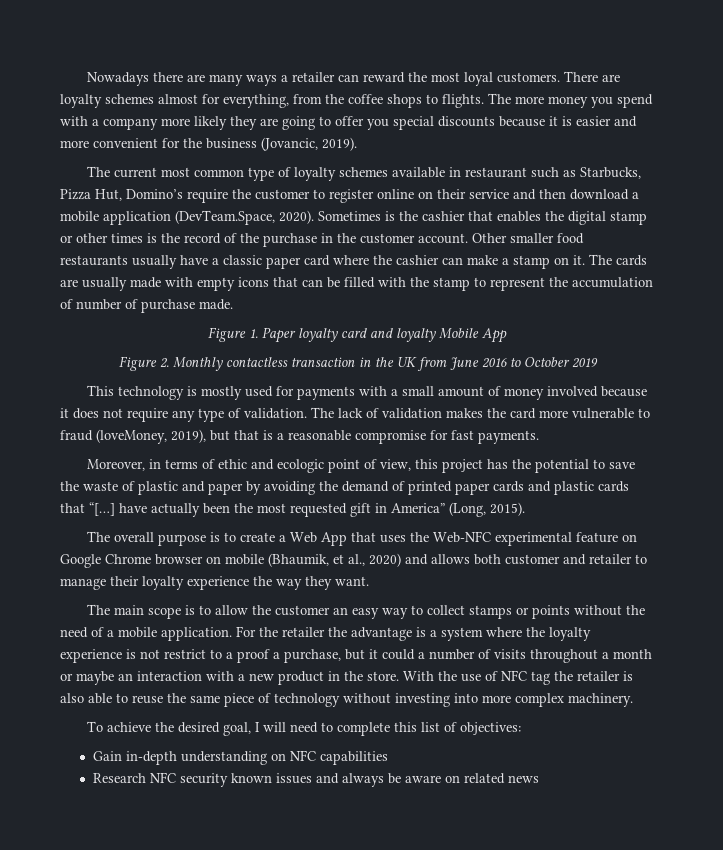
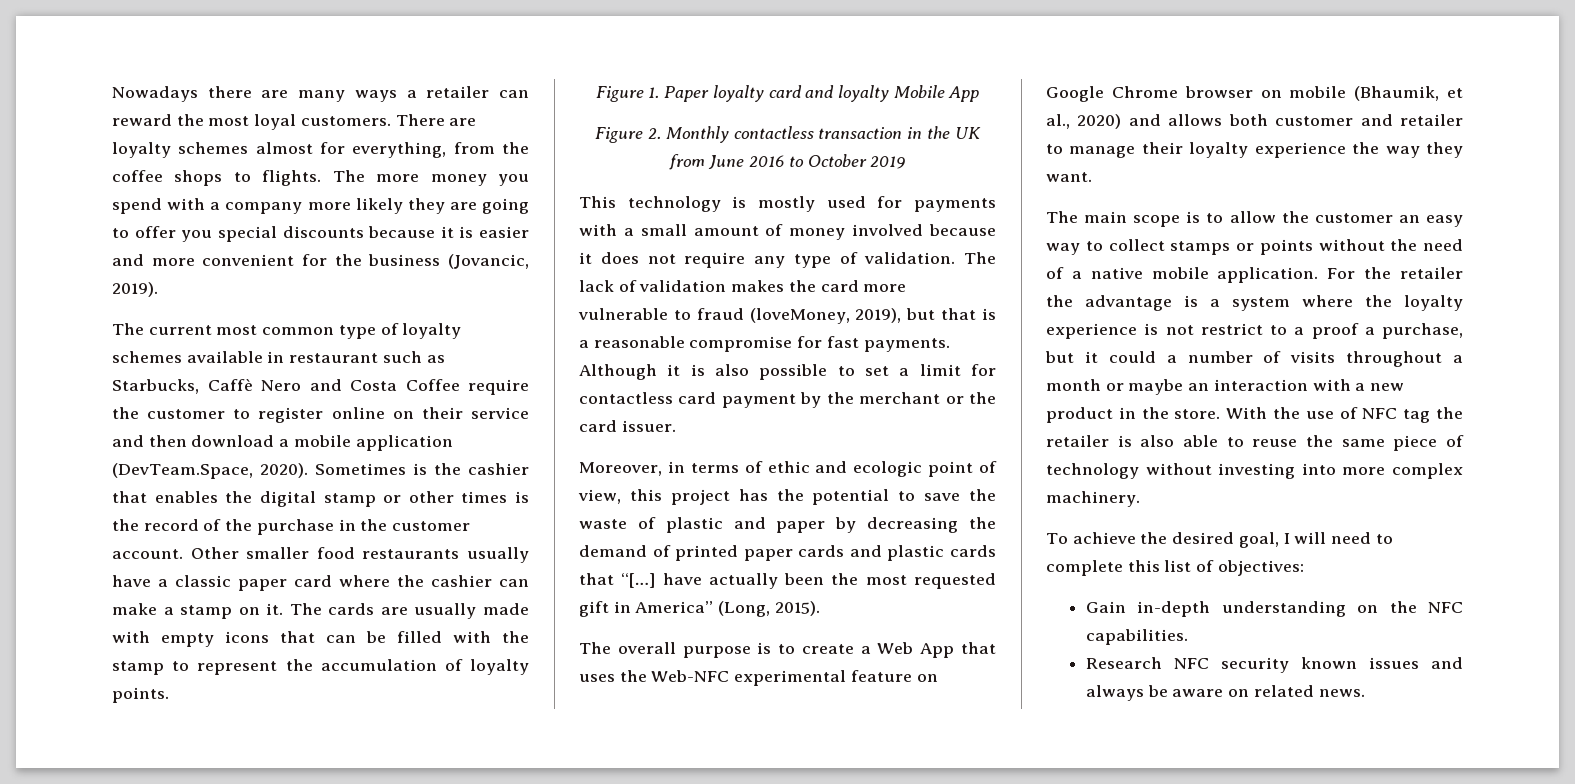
- The current most common type of loyalty schemes available in restaurant such as Starbucks, Pizza Hut, Domino’s require the customer to register online on their service and then download a mobile application (DevTeam.Space, 2020).
+ The current most common type of loyalty schemes available in restaurant such as Starbucks, Caffè Nero and Costa Coffee require the customer to register online on their service and then download a mobile application (DevTeam.Space, 2020).
- The cards are usually made with empty icons that can be filled with the stamp to represent the accumulation of number of purchase made.
+ The cards are usually made with empty icons that can be filled with the stamp to represent the accumulation of loyalty points.
+ Although it is also possible to set a limit for contactless card payment by the merchant or the card issuer.
- Moreover, in terms of ethic and ecologic point of view, this project has the potential to save the waste of plastic and paper by avoiding the demand of printed paper cards and plastic cards that “[…] have actually been the most requested gift in America” (Long, 2015).
+ Moreover, in terms of ethic and ecologic point of view, this project has the potential to save the waste of plastic and paper by decreasing the demand of printed paper cards and plastic cards that “[…] have actually been the most requested gift in America” (Long, 2015).
- The main scope is to allow the customer an easy way to collect stamps or points without the need of a mobile application.
+ The main scope is to allow the customer an easy way to collect stamps or points without the need of a native mobile application.
- Gain in-depth understanding on NFC capabilities
+ Gain in-depth understanding on the NFC capabilities.
- Research NFC security known issues and always be aware on related news
+ Research NFC security known issues and always be aware on related news.

